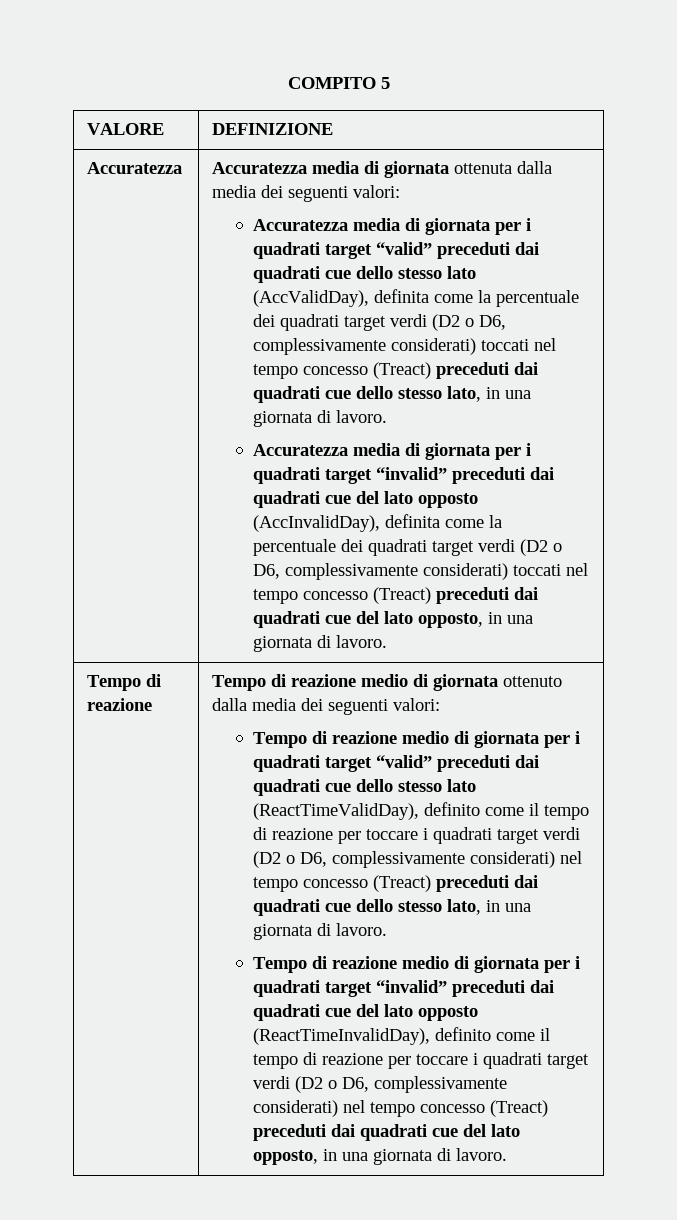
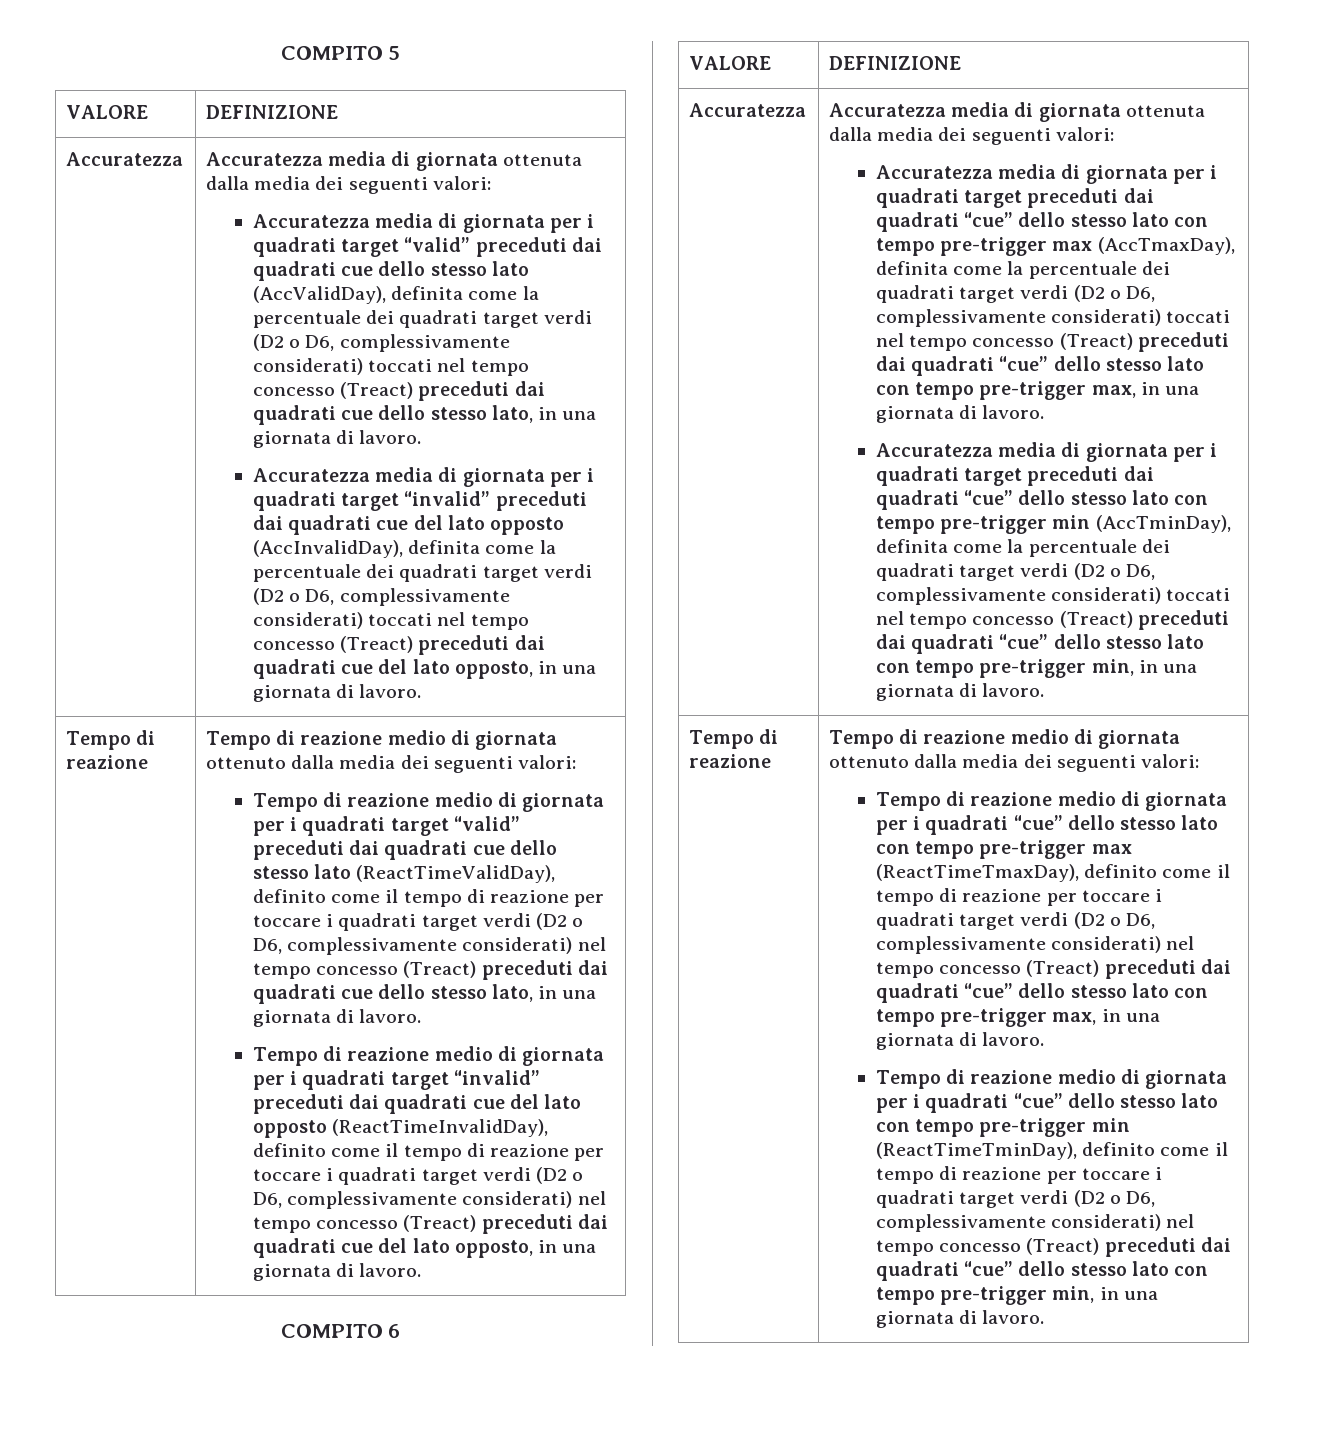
+ COMPITO 6
+ VALORE | DEFINIZIONE
+ Accuratezza | Accuratezza media di giornata ottenuta dalla media dei seguenti valori:
+ Accuratezza media di giornata per i quadrati target preceduti dai quadrati “cue” dello stesso lato con tempo pre-trigger max (AccTmaxDay), definita come la percentuale dei quadrati target verdi (D2 o D6, complessivamente considerati) toccati nel tempo concesso (Treact) preceduti dai quadrati “cue” dello stesso lato con tempo pre-trigger max, in una giornata di lavoro.
+ Accuratezza media di giornata per i quadrati target preceduti dai quadrati “cue” dello stesso lato con tempo pre-trigger min (AccTminDay), definita come la percentuale dei quadrati target verdi (D2 o D6, complessivamente considerati) toccati nel tempo concesso (Treact) preceduti dai quadrati “cue” dello stesso lato con tempo pre-trigger min, in una giornata di lavoro.
+ Tempo di reazione | Tempo di reazione medio di giornata ottenuto dalla media dei seguenti valori:
+ Tempo di reazione medio di giornata per i quadrati “cue” dello stesso lato con tempo pre-trigger max (ReactTimeTmaxDay), definito come il tempo di reazione per toccare i quadrati target verdi (D2 o D6, complessivamente considerati) nel tempo concesso (Treact) preceduti dai quadrati “cue” dello stesso lato con tempo pre-trigger max, in una giornata di lavoro.
+ Tempo di reazione medio di giornata per i quadrati “cue” dello stesso lato con tempo pre-trigger min (ReactTimeTminDay), definito come il tempo di reazione per toccare i quadrati target verdi (D2 o D6, complessivamente considerati) nel tempo concesso (Treact) preceduti dai quadrati “cue” dello stesso lato con tempo pre-trigger min, in una giornata di lavoro.

